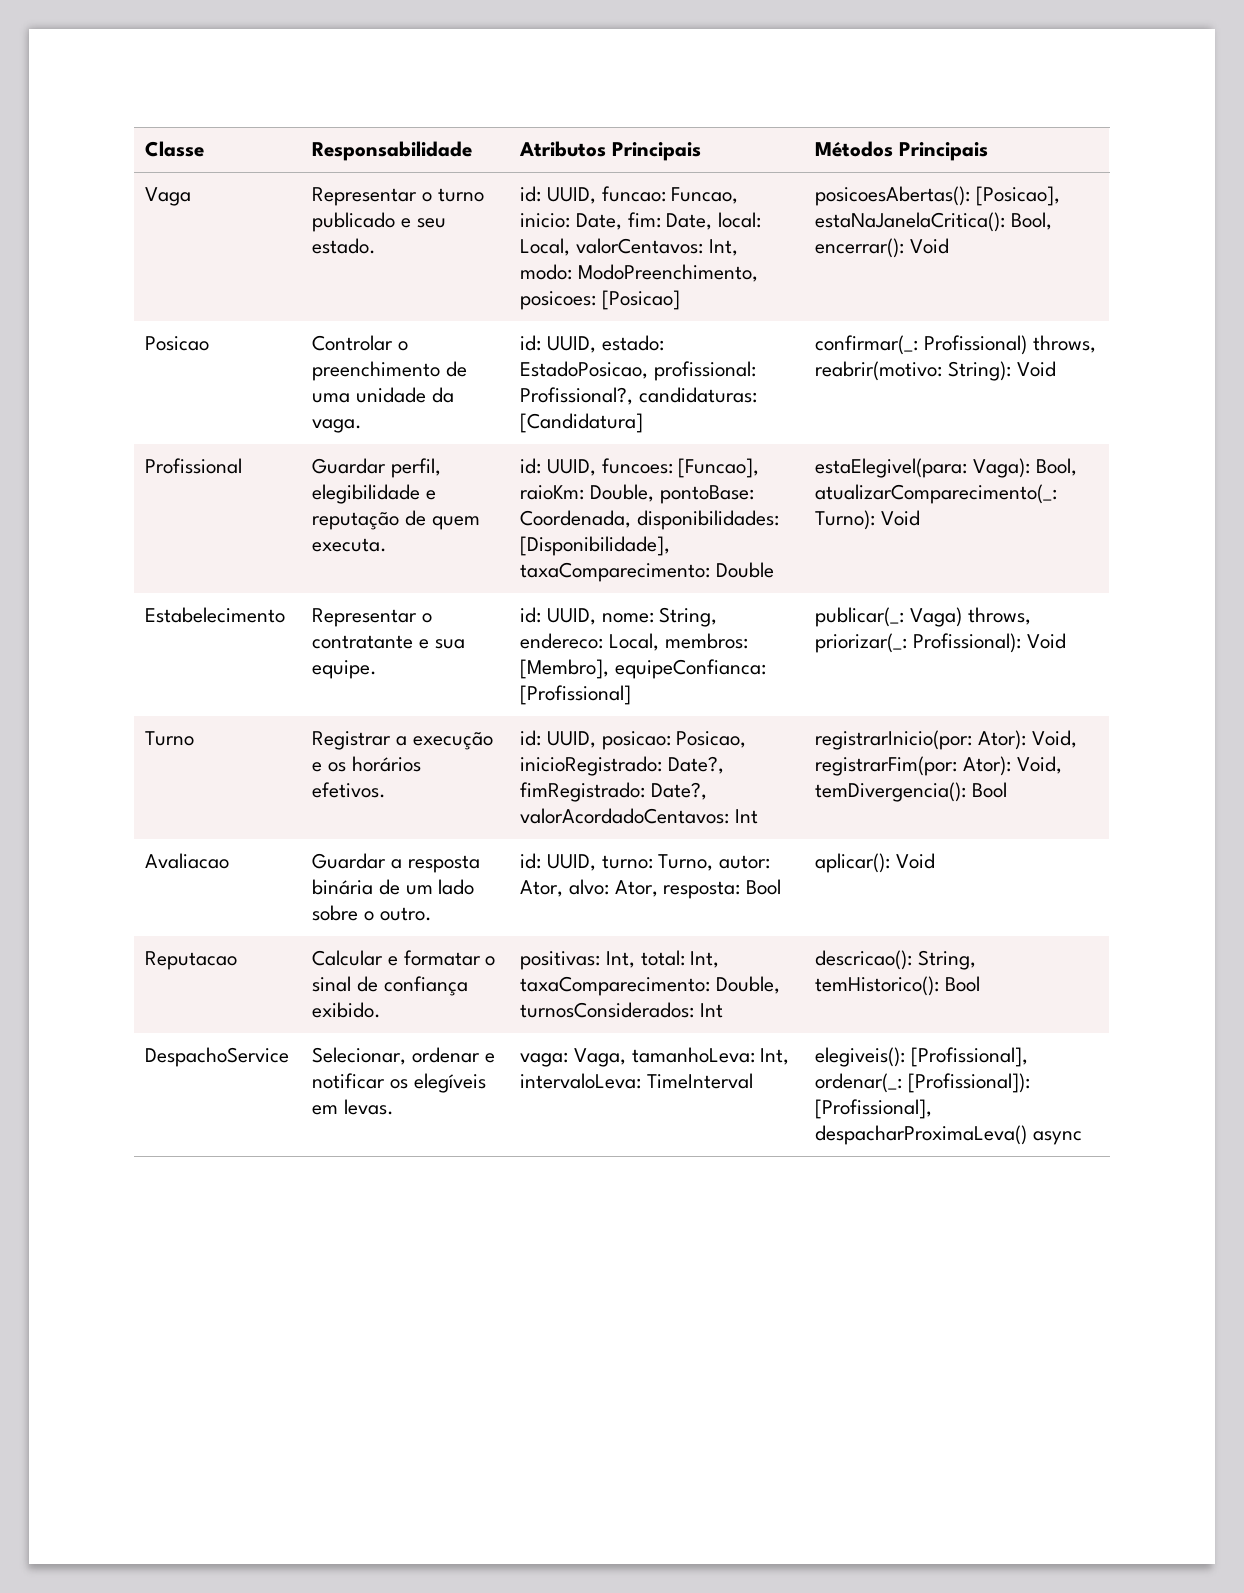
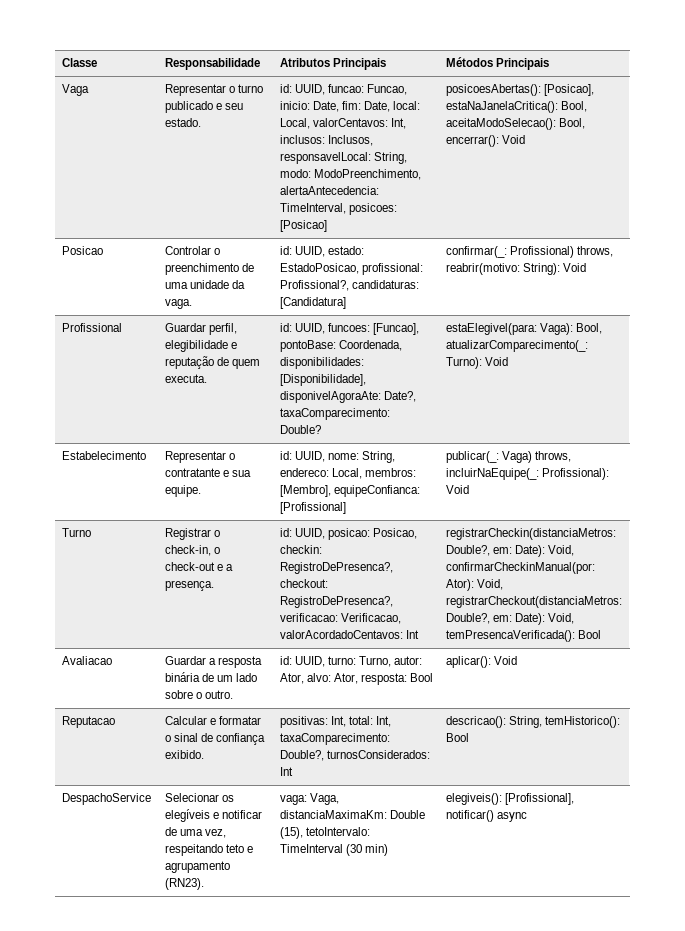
- Vaga | Representar o turno publicado e seu estado. | id: UUID, funcao: Funcao, inicio: Date, fim: Date, local: Local, valorCentavos: Int, modo: ModoPreenchimento, posicoes: [Posicao] | posicoesAbertas(): [Posicao], estaNaJanelaCritica(): Bool, encerrar(): Void
+ Vaga | Representar o turno publicado e seu estado. | id: UUID, funcao: Funcao, inicio: Date, fim: Date, local: Local, valorCentavos: Int, inclusos: Inclusos, responsavelLocal: String, modo: ModoPreenchimento, alertaAntecedencia: TimeInterval, posicoes: [Posicao] | posicoesAbertas(): [Posicao], estaNaJanelaCritica(): Bool, aceitaModoSelecao(): Bool, encerrar(): Void
- Profissional | Guardar perfil, elegibilidade e reputação de quem executa. | id: UUID, funcoes: [Funcao], raioKm: Double, pontoBase: Coordenada, disponibilidades: [Disponibilidade], taxaComparecimento: Double | estaElegivel(para: Vaga): Bool, atualizarComparecimento(_: Turno): Void
+ Profissional | Guardar perfil, elegibilidade e reputação de quem executa. | id: UUID, funcoes: [Funcao], pontoBase: Coordenada, disponibilidades: [Disponibilidade], disponivelAgoraAte: Date?, taxaComparecimento: Double? | estaElegivel(para: Vaga): Bool, atualizarComparecimento(_: Turno): Void
- Estabelecimento | Representar o contratante e sua equipe. | id: UUID, nome: String, endereco: Local, membros: [Membro], equipeConfianca: [Profissional] | publicar(_: Vaga) throws, priorizar(_: Profissional): Void
+ Estabelecimento | Representar o contratante e sua equipe. | id: UUID, nome: String, endereco: Local, membros: [Membro], equipeConfianca: [Profissional] | publicar(_: Vaga) throws, incluirNaEquipe(_: Profissional): Void
- Turno | Registrar a execução e os horários efetivos. | id: UUID, posicao: Posicao, inicioRegistrado: Date?, fimRegistrado: Date?, valorAcordadoCentavos: Int | registrarInicio(por: Ator): Void, registrarFim(por: Ator): Void, temDivergencia(): Bool
+ Turno | Registrar o check-in, o check-out e a presença. | id: UUID, posicao: Posicao, checkin: RegistroDePresenca?, checkout: RegistroDePresenca?, verificacao: Verificacao, valorAcordadoCentavos: Int | registrarCheckin(distanciaMetros: Double?, em: Date): Void, confirmarCheckinManual(por: Ator): Void, registrarCheckout(distanciaMetros: Double?, em: Date): Void, temPresencaVerificada(): Bool
- Reputacao | Calcular e formatar o sinal de confiança exibido. | positivas: Int, total: Int, taxaComparecimento: Double, turnosConsiderados: Int | descricao(): String, temHistorico(): Bool
+ Reputacao | Calcular e formatar o sinal de confiança exibido. | positivas: Int, total: Int, taxaComparecimento: Double?, turnosConsiderados: Int | descricao(): String, temHistorico(): Bool
- DespachoService | Selecionar, ordenar e notificar os elegíveis em levas. | vaga: Vaga, tamanhoLeva: Int, intervaloLeva: TimeInterval | elegiveis(): [Profissional], ordenar(_: [Profissional]): [Profissional], despacharProximaLeva() async
+ DespachoService | Selecionar os elegíveis e notificar de uma vez, respeitando teto e agrupamento (RN23). | vaga: Vaga, distanciaMaximaKm: Double (15), tetoIntervalo: TimeInterval (30 min) | elegiveis(): [Profissional], notificar() async

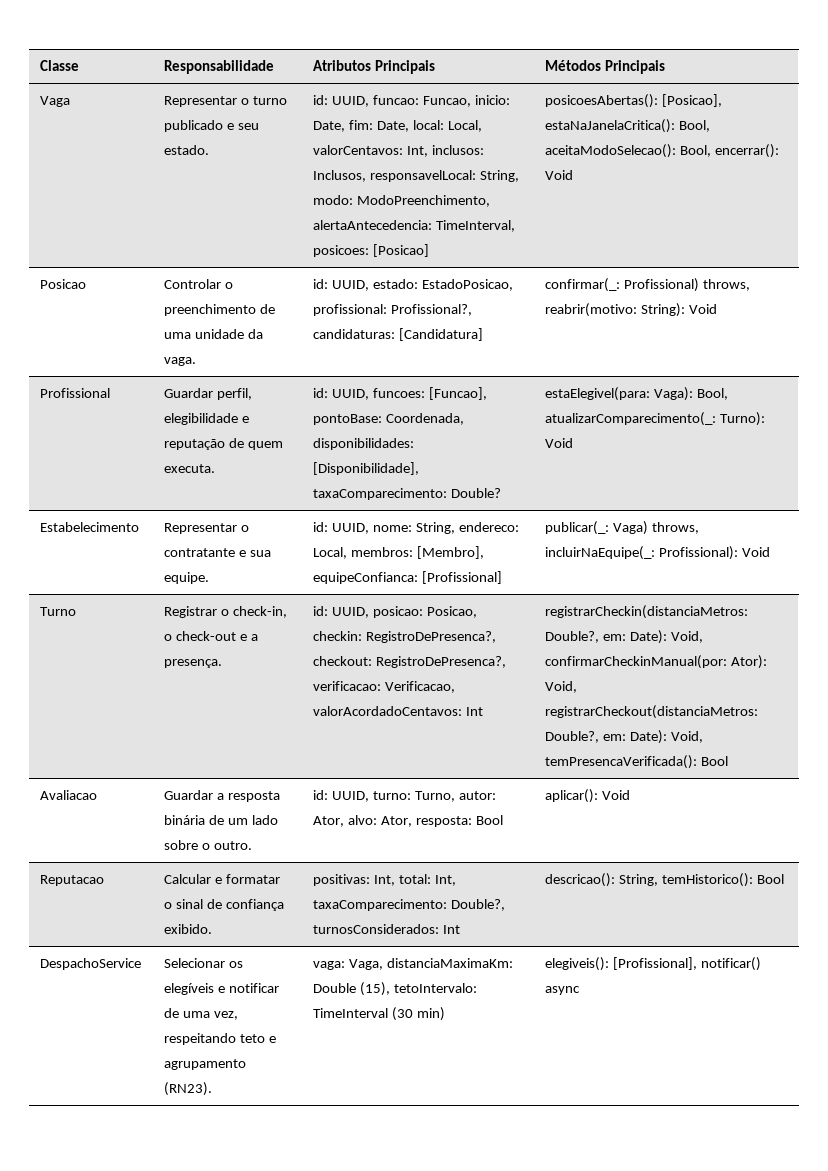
- Profissional | Guardar perfil, elegibilidade e reputação de quem executa. | id: UUID, funcoes: [Funcao], pontoBase: Coordenada, disponibilidades: [Disponibilidade], disponivelAgoraAte: Date?, taxaComparecimento: Double? | estaElegivel(para: Vaga): Bool, atualizarComparecimento(_: Turno): Void
+ Profissional | Guardar perfil, elegibilidade e reputação de quem executa. | id: UUID, funcoes: [Funcao], pontoBase: Coordenada, disponibilidades: [Disponibilidade], taxaComparecimento: Double? | estaElegivel(para: Vaga): Bool, atualizarComparecimento(_: Turno): Void

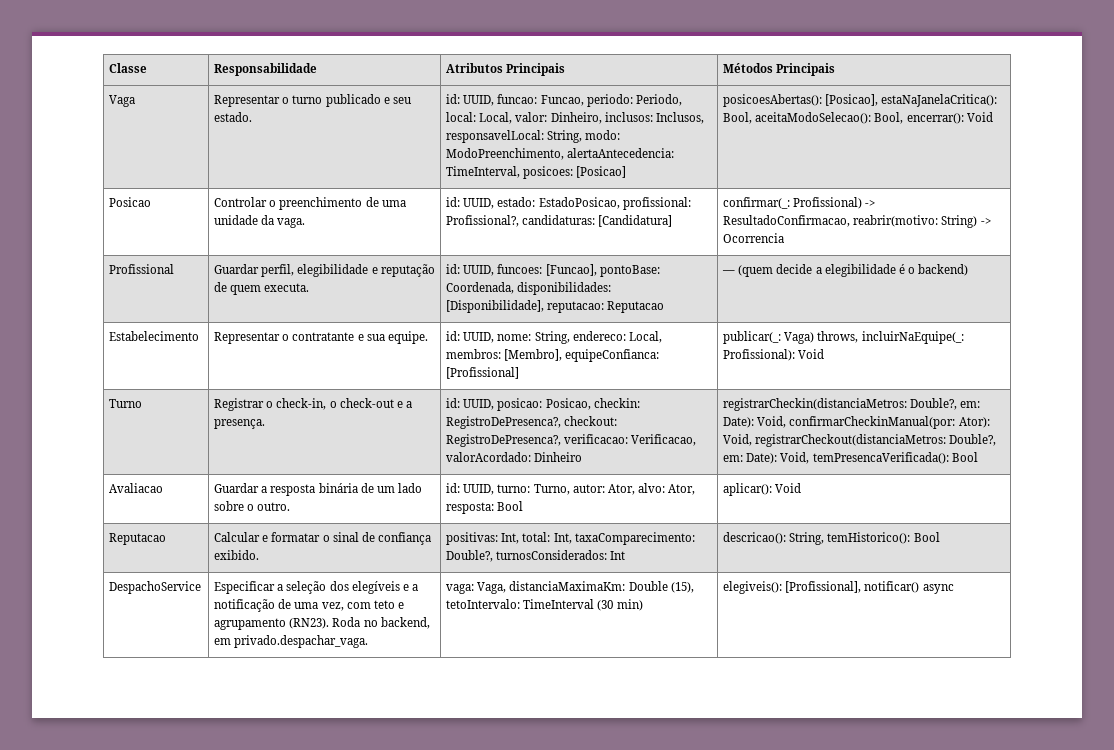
- Vaga | Representar o turno publicado e seu estado. | id: UUID, funcao: Funcao, inicio: Date, fim: Date, local: Local, valorCentavos: Int, inclusos: Inclusos, responsavelLocal: String, modo: ModoPreenchimento, alertaAntecedencia: TimeInterval, posicoes: [Posicao] | posicoesAbertas(): [Posicao], estaNaJanelaCritica(): Bool, aceitaModoSelecao(): Bool, encerrar(): Void
+ Vaga | Representar o turno publicado e seu estado. | id: UUID, funcao: Funcao, periodo: Periodo, local: Local, valor: Dinheiro, inclusos: Inclusos, responsavelLocal: String, modo: ModoPreenchimento, alertaAntecedencia: TimeInterval, posicoes: [Posicao] | posicoesAbertas(): [Posicao], estaNaJanelaCritica(): Bool, aceitaModoSelecao(): Bool, encerrar(): Void
- Posicao | Controlar o preenchimento de uma unidade da vaga. | id: UUID, estado: EstadoPosicao, profissional: Profissional?, candidaturas: [Candidatura] | confirmar(_: Profissional) throws, reabrir(motivo: String): Void
+ Posicao | Controlar o preenchimento de uma unidade da vaga. | id: UUID, estado: EstadoPosicao, profissional: Profissional?, candidaturas: [Candidatura] | confirmar(_: Profissional) -> ResultadoConfirmacao, reabrir(motivo: String) -> Ocorrencia
- Profissional | Guardar perfil, elegibilidade e reputação de quem executa. | id: UUID, funcoes: [Funcao], pontoBase: Coordenada, disponibilidades: [Disponibilidade], taxaComparecimento: Double? | estaElegivel(para: Vaga): Bool, atualizarComparecimento(_: Turno): Void
+ Profissional | Guardar perfil, elegibilidade e reputação de quem executa. | id: UUID, funcoes: [Funcao], pontoBase: Coordenada, disponibilidades: [Disponibilidade], reputacao: Reputacao | — (quem decide a elegibilidade é o backend)
- Turno | Registrar o check-in, o check-out e a presença. | id: UUID, posicao: Posicao, checkin: RegistroDePresenca?, checkout: RegistroDePresenca?, verificacao: Verificacao, valorAcordadoCentavos: Int | registrarCheckin(distanciaMetros: Double?, em: Date): Void, confirmarCheckinManual(por: Ator): Void, registrarCheckout(distanciaMetros: Double?, em: Date): Void, temPresencaVerificada(): Bool
+ Turno | Registrar o check-in, o check-out e a presença. | id: UUID, posicao: Posicao, checkin: RegistroDePresenca?, checkout: RegistroDePresenca?, verificacao: Verificacao, valorAcordado: Dinheiro | registrarCheckin(distanciaMetros: Double?, em: Date): Void, confirmarCheckinManual(por: Ator): Void, registrarCheckout(distanciaMetros: Double?, em: Date): Void, temPresencaVerificada(): Bool
- DespachoService | Selecionar os elegíveis e notificar de uma vez, respeitando teto e agrupamento (RN23). | vaga: Vaga, distanciaMaximaKm: Double (15), tetoIntervalo: TimeInterval (30 min) | elegiveis(): [Profissional], notificar() async
+ DespachoService | Especificar a seleção dos elegíveis e a notificação de uma vez, com teto e agrupamento (RN23). Roda no backend, em privado.despachar_vaga. | vaga: Vaga, distanciaMaximaKm: Double (15), tetoIntervalo: TimeInterval (30 min) | elegiveis(): [Profissional], notificar() async

